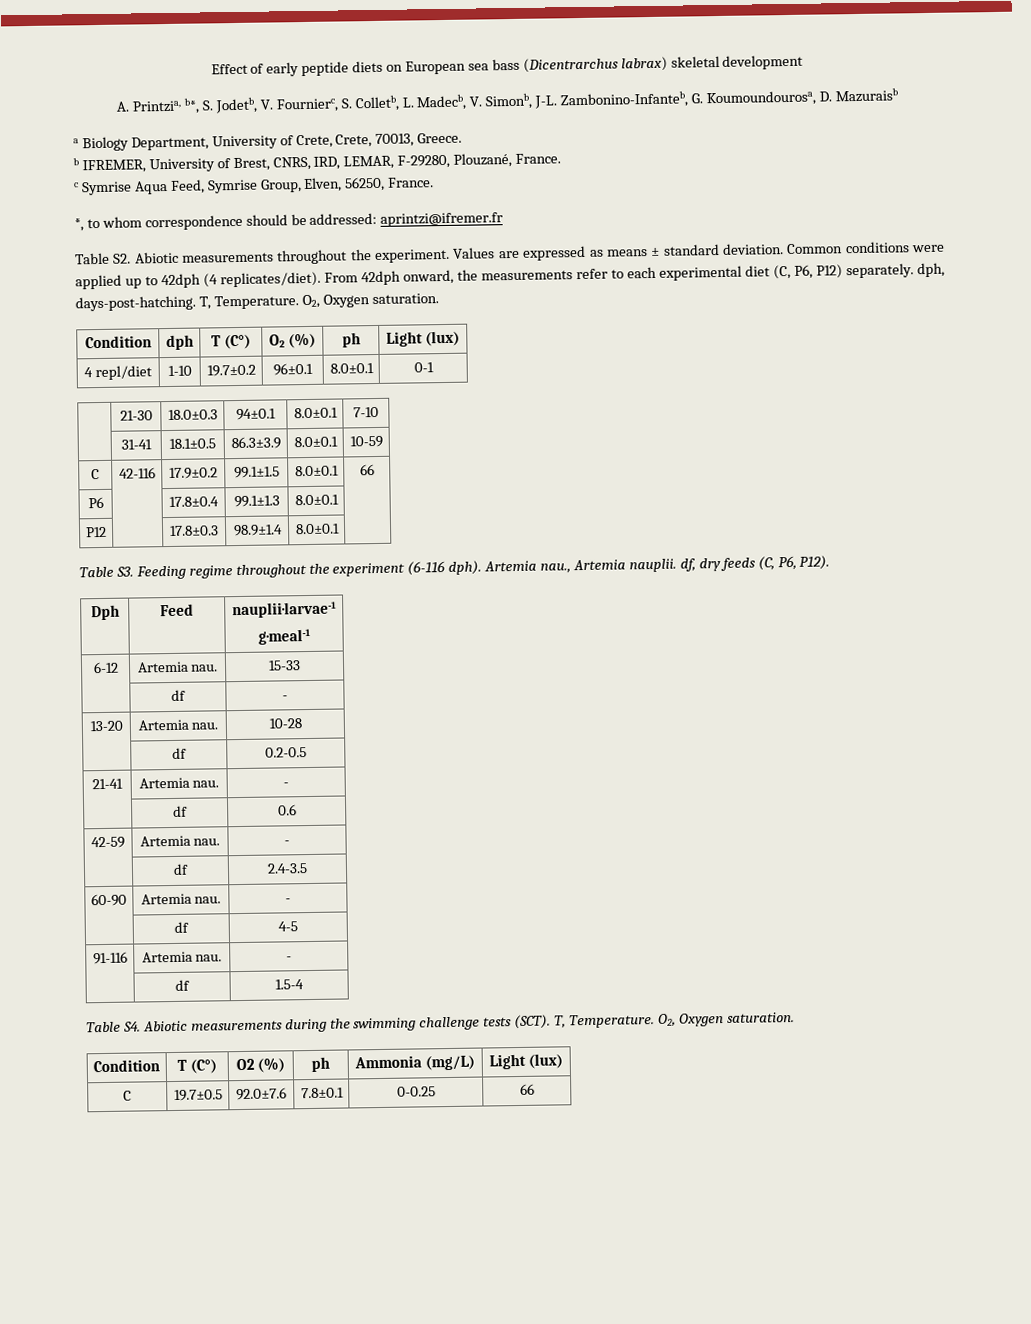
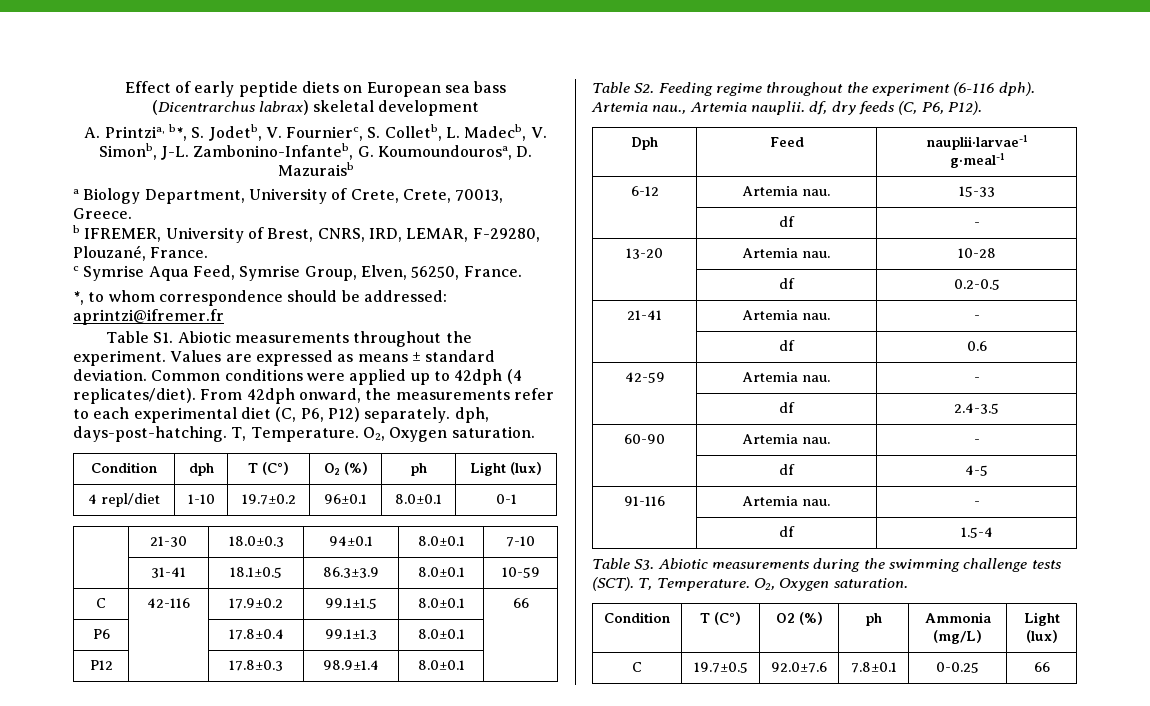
- Table S2. Abiotic measurements throughout the experiment.
+ Table S1. Abiotic measurements throughout the experiment.
- Table S3. Feeding regime throughout the experiment (6-116 dph).
+ Table S2. Feeding regime throughout the experiment (6-116 dph).
- Table S4. Abiotic measurements during the swimming challenge tests (SCT).
+ Table S3. Abiotic measurements during the swimming challenge tests (SCT).

